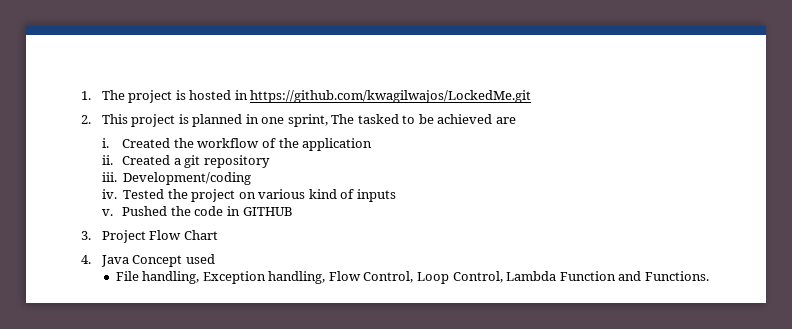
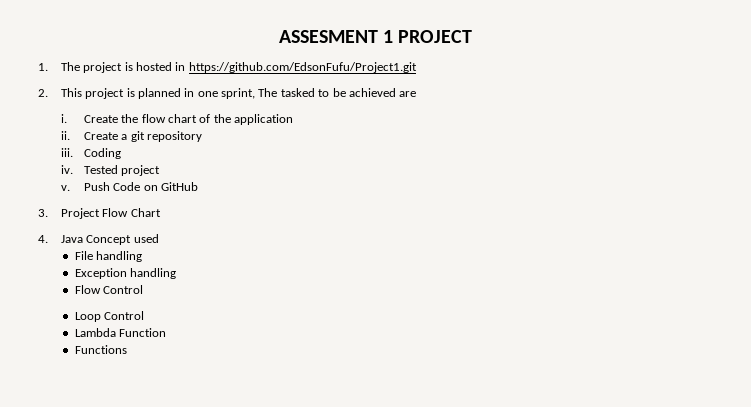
+ ASSESMENT 1 PROJECT
- 1. The project is hosted in https://github.com/kwagilwajos/LockedMe.git
+ 1. The project is hosted in https://github.com/EdsonFufu/Project1.git
- Created the workflow of the application
+ Create the flow chart of the application
- Created a git repository
+ Create a git repository
- Development/coding
+ Coding
- Tested the project on various kind of inputs
- v. Pushed the code in GITHUB
+ Tested project
+ v. Push Code on GitHub
- File handling, Exception handling, Flow Control, Loop Control, Lambda Function and Functions.
+ File handling
+ Exception handling
+ Flow Control
+ Loop Control
+ Lambda Function
+ Functions

